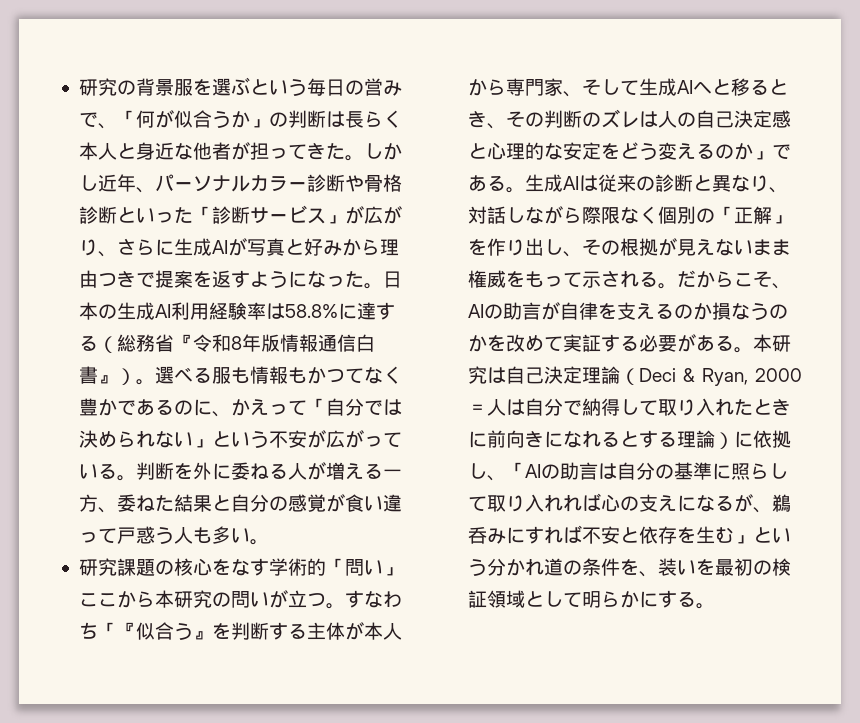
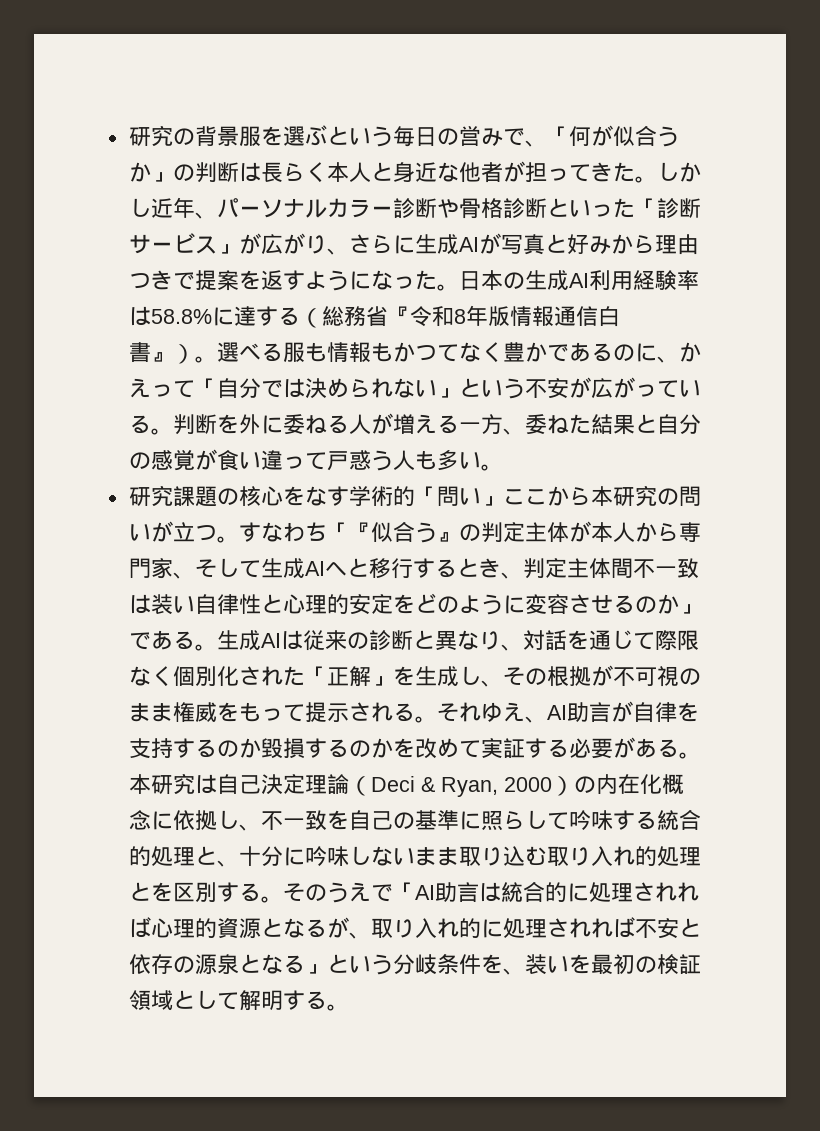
- すなわち「『似合う』を判断する主体が本人から専門家、そして生成AIへと移るとき、その判断のズレは人の自己決定感と心理的な安定をどう変えるのか」である。
+ すなわち「『似合う』の判定主体が本人から専門家、そして生成AIへと移行するとき、判定主体間不一致は装い自律性と心理的安定をどのように変容させるのか」である。
- 生成AIは従来の診断と異なり、対話しながら際限なく個別の「正解」を作り出し、その根拠が見えないまま権威をもって示される。
+ 生成AIは従来の診断と異なり、対話を通じて際限なく個別化された「正解」を生成し、その根拠が不可視のまま権威をもって提示される。
- だからこそ、AIの助言が自律を支えるのか損なうのかを改めて実証する必要がある。
+ それゆえ、AI助言が自律を支持するのか毀損するのかを改めて実証する必要がある。
- 本研究は自己決定理論（Deci & Ryan, 2000＝人は自分で納得して取り入れたときに前向きになれるとする理論）に依拠し、「AIの助言は自分の基準に照らして取り入れれば心の支えになるが、鵜呑みにすれば不安と依存を生む」という分かれ道の条件を、装いを最初の検証領域として明らかにする。
+ 本研究は自己決定理論（Deci & Ryan, 2000）の内在化概念に依拠し、不一致を自己の基準に照らして吟味する統合的処理と、十分に吟味しないまま取り込む取り入れ的処理とを区別する。そのうえで「AI助言は統合的に処理されれば心理的資源となるが、取り入れ的に処理されれば不安と依存の源泉となる」という分岐条件を、装いを最初の検証領域として解明する。

